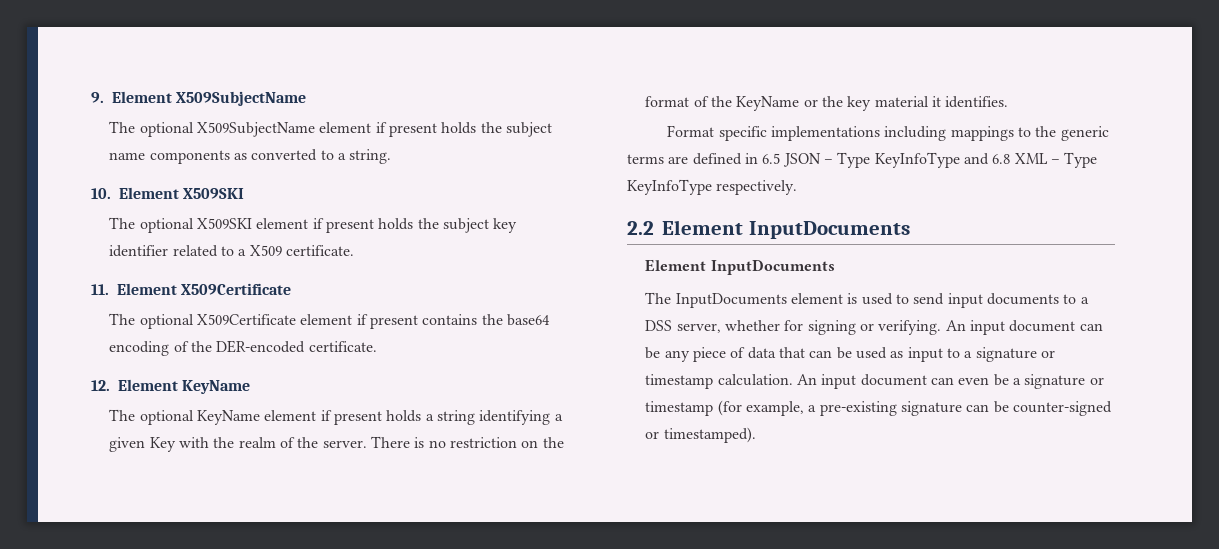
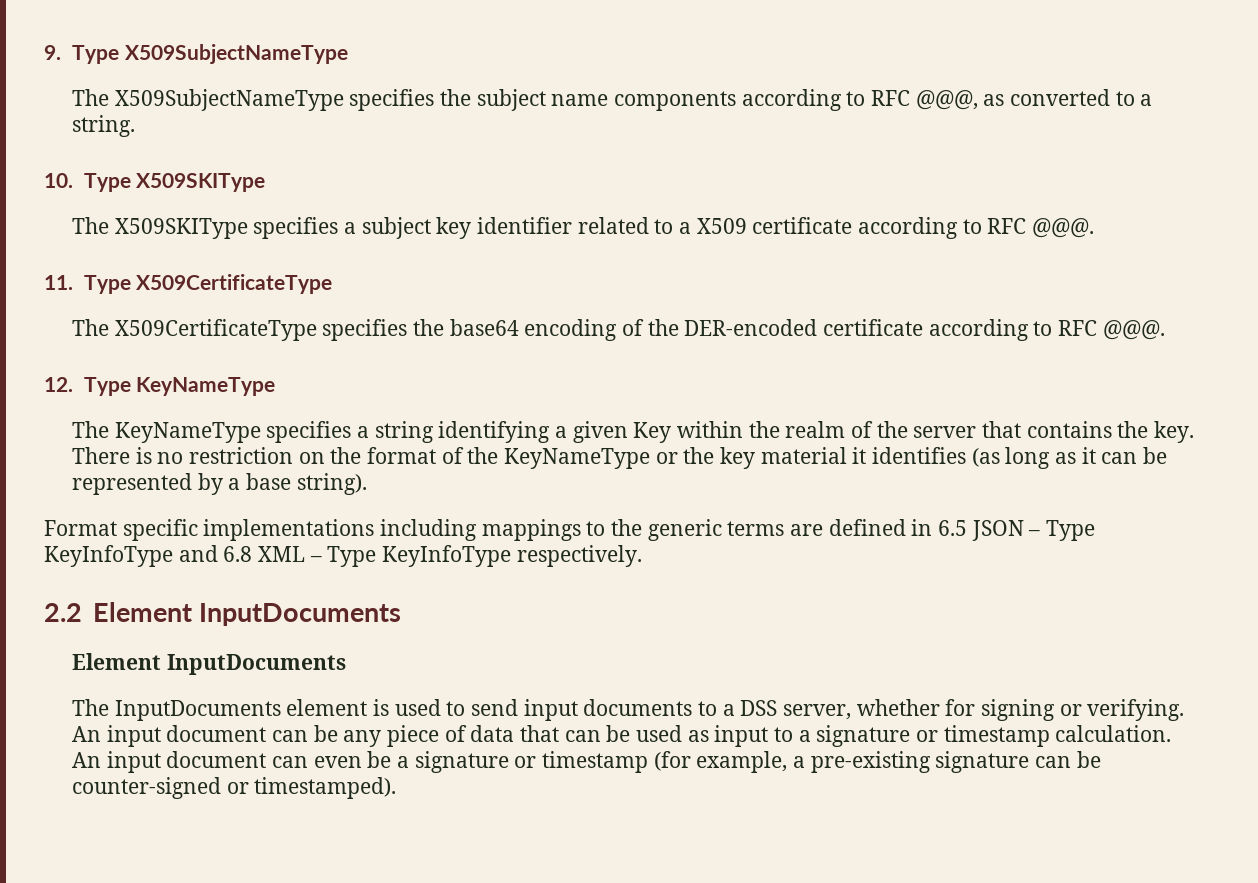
- 9. Element X509SubjectName
- The optional X509SubjectName element if present holds the subject name components as converted to a string.
+ 9. Type X509SubjectNameType
+ The X509SubjectNameType specifies the subject name components according to RFC @@@, as converted to a string.
- 10. Element X509SKI
- The optional X509SKI element if present holds the subject key identifier related to a X509 certificate.
+ 10. Type X509SKIType
+ The X509SKIType specifies a subject key identifier related to a X509 certificate according to RFC @@@.
- 11. Element X509Certificate
- The optional X509Certificate element if present contains the base64 encoding of the DER-encoded certificate.
+ 11. Type X509CertificateType
+ The X509CertificateType specifies the base64 encoding of the DER-encoded certificate according to RFC @@@.
- 12. Element KeyName
- The optional KeyName element if present holds a string identifying a given Key with the realm of the server.
+ 12. Type KeyNameType
+ The KeyNameType specifies a string identifying a given Key within the realm of the server that contains the key.
- There is no restriction on the format of the KeyName or the key material it identifies.
+ There is no restriction on the format of the KeyNameType or the key material it identifies (as long as it can be represented by a base string).

